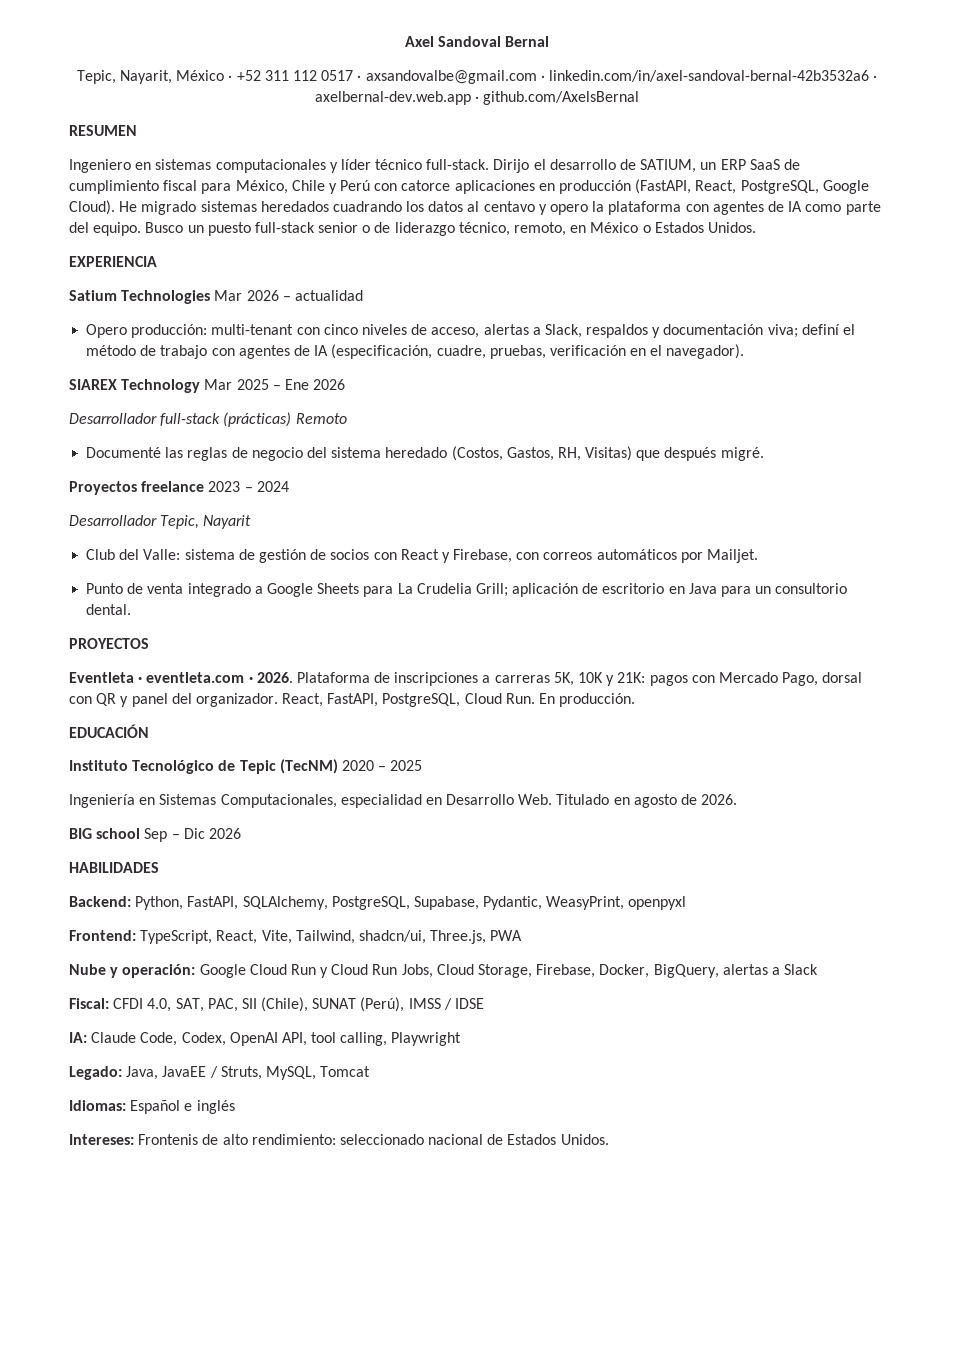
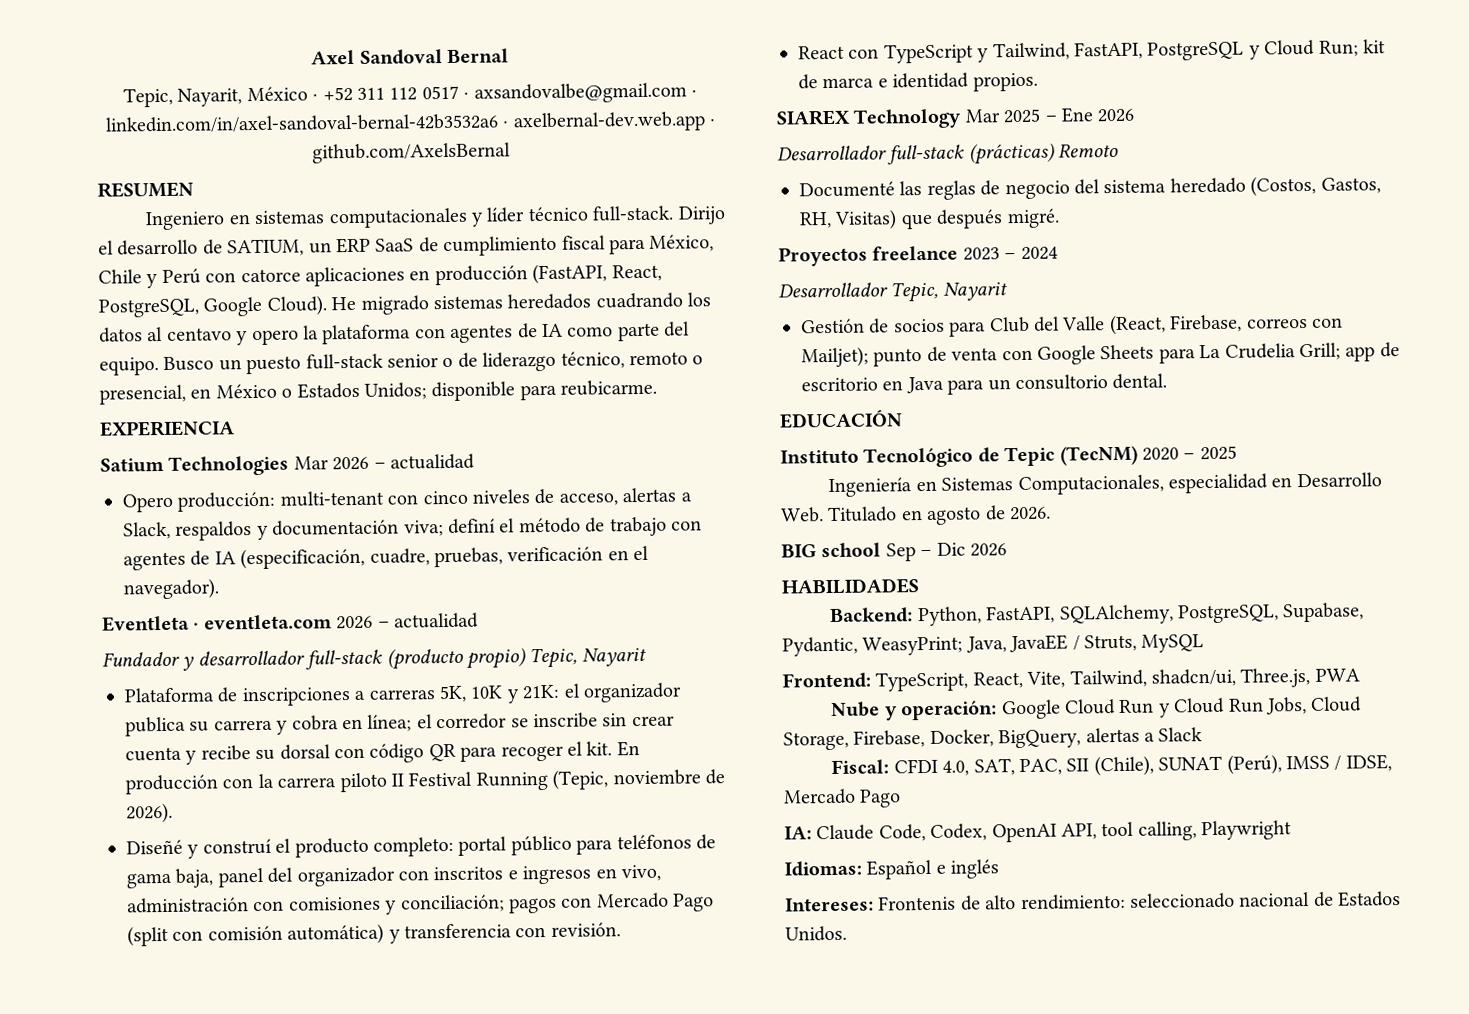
- Busco un puesto full-stack senior o de liderazgo técnico, remoto, en México o Estados Unidos.
+ Busco un puesto full-stack senior o de liderazgo técnico, remoto o presencial, en México o Estados Unidos; disponible para reubicarme.
+ Eventleta · eventleta.com 2026 – actualidad
+ Fundador y desarrollador full-stack (producto propio) Tepic, Nayarit
+ Plataforma de inscripciones a carreras 5K, 10K y 21K: el organizador publica su carrera y cobra en línea; el corredor se inscribe sin crear cuenta y recibe su dorsal con código QR para recoger el kit. En producción con la carrera piloto II Festival Running (Tepic, noviembre de 2026).
+ Diseñé y construí el producto completo: portal público para teléfonos de gama baja, panel del organizador con inscritos e ingresos en vivo, administración con comisiones y conciliación; pagos con Mercado Pago (split con comisión automática) y transferencia con revisión.
+ React con TypeScript y Tailwind, FastAPI, PostgreSQL y Cloud Run; kit de marca e identidad propios.
- Club del Valle: sistema de gestión de socios con React y Firebase, con correos automáticos por Mailjet.
- Punto de venta integrado a Google Sheets para La Crudelia Grill; aplicación de escritorio en Java para un consultorio dental.
+ Gestión de socios para Club del Valle (React, Firebase, correos con Mailjet); punto de venta con Google Sheets para La Crudelia Grill; app de escritorio en Java para un consultorio dental.
- PROYECTOS
- Eventleta · eventleta.com · 2026. Plataforma de inscripciones a carreras 5K, 10K y 21K: pagos con Mercado Pago, dorsal con QR y panel del organizador. React, FastAPI, PostgreSQL, Cloud Run. En producción.
- Backend: Python, FastAPI, SQLAlchemy, PostgreSQL, Supabase, Pydantic, WeasyPrint, openpyxl
+ Backend: Python, FastAPI, SQLAlchemy, PostgreSQL, Supabase, Pydantic, WeasyPrint; Java, JavaEE / Struts, MySQL
- Fiscal: CFDI 4.0, SAT, PAC, SII (Chile), SUNAT (Perú), IMSS / IDSE
+ Fiscal: CFDI 4.0, SAT, PAC, SII (Chile), SUNAT (Perú), IMSS / IDSE, Mercado Pago
- Legado: Java, JavaEE / Struts, MySQL, Tomcat

